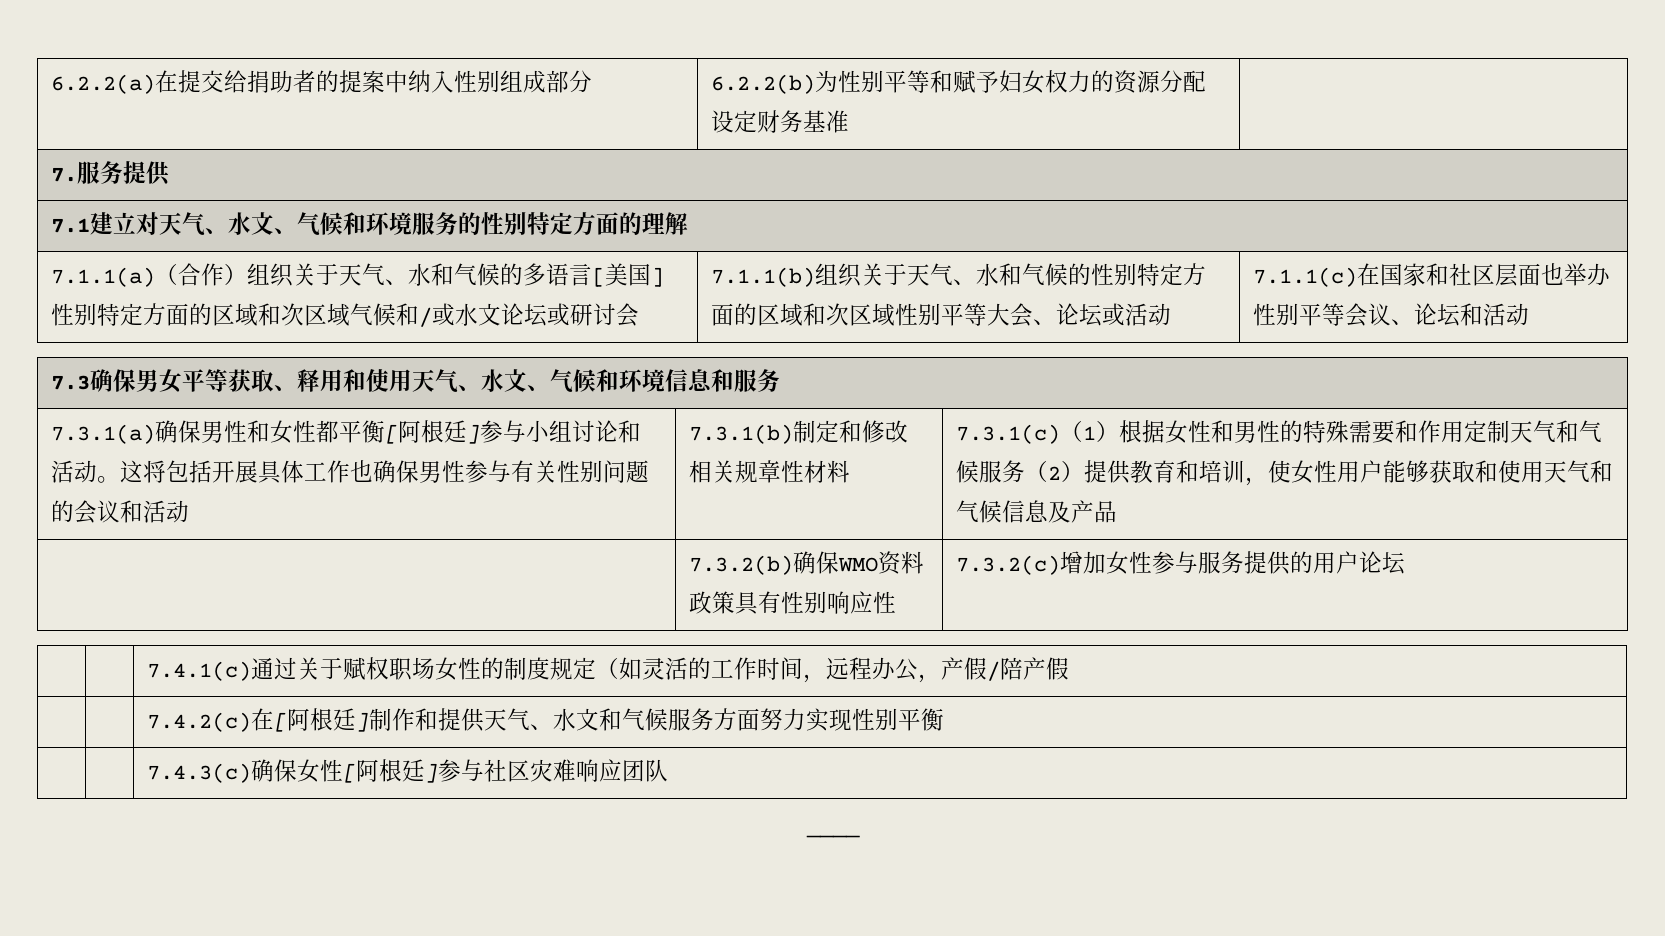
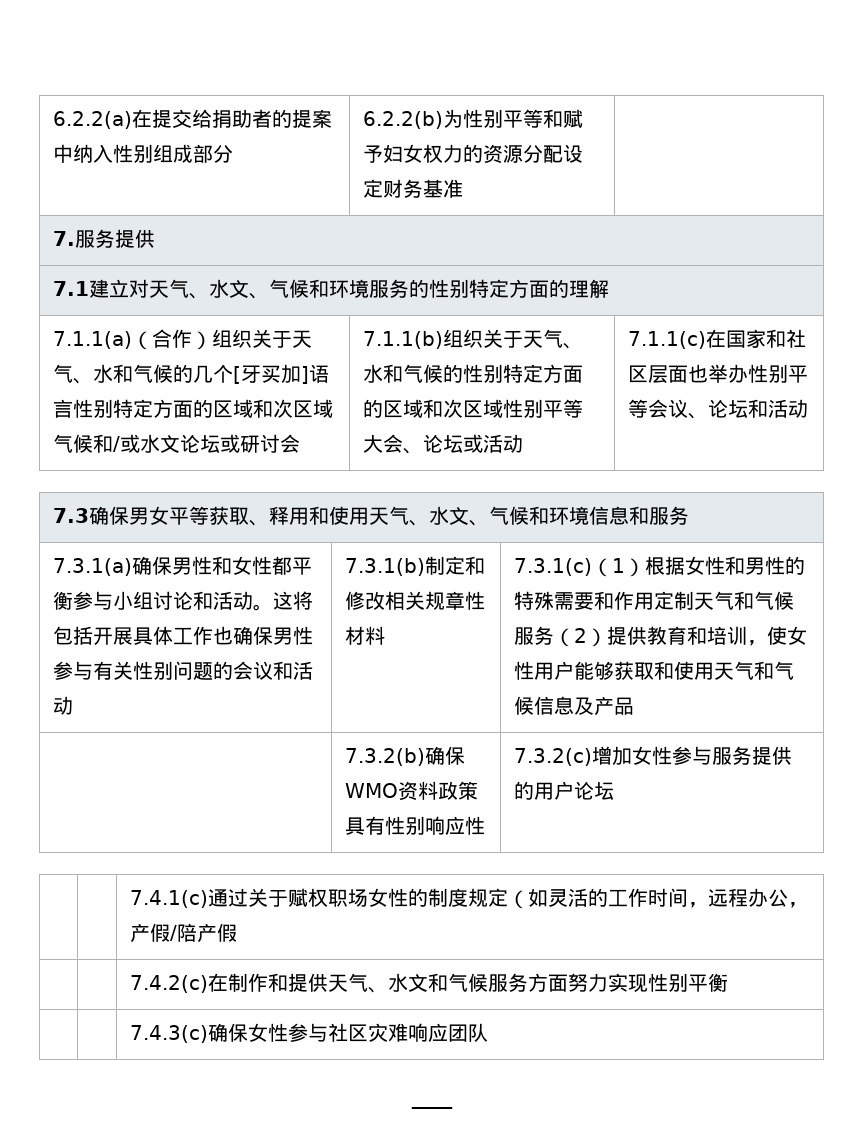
- 7.1.1(a)（合作）组织关于天气、水和气候的多语言[美国]性别特定方面的区域和次区域气候和/或水文论坛或研讨会
+ 7.1.1(a)（合作）组织关于天气、水和气候的几个[牙买加]语言性别特定方面的区域和次区域气候和/或水文论坛或研讨会
- 7.3.1(a)确保男性和女性都平衡[阿根廷]参与小组讨论和活动。
+ 7.3.1(a)确保男性和女性都平衡参与小组讨论和活动。
- | | 7.4.2(c)在[阿根廷]制作和提供天气、水文和气候服务方面努力实现性别平衡
+ | | 7.4.2(c)在制作和提供天气、水文和气候服务方面努力实现性别平衡
- | | 7.4.3(c)确保女性[阿根廷]参与社区灾难响应团队
+ | | 7.4.3(c)确保女性参与社区灾难响应团队

